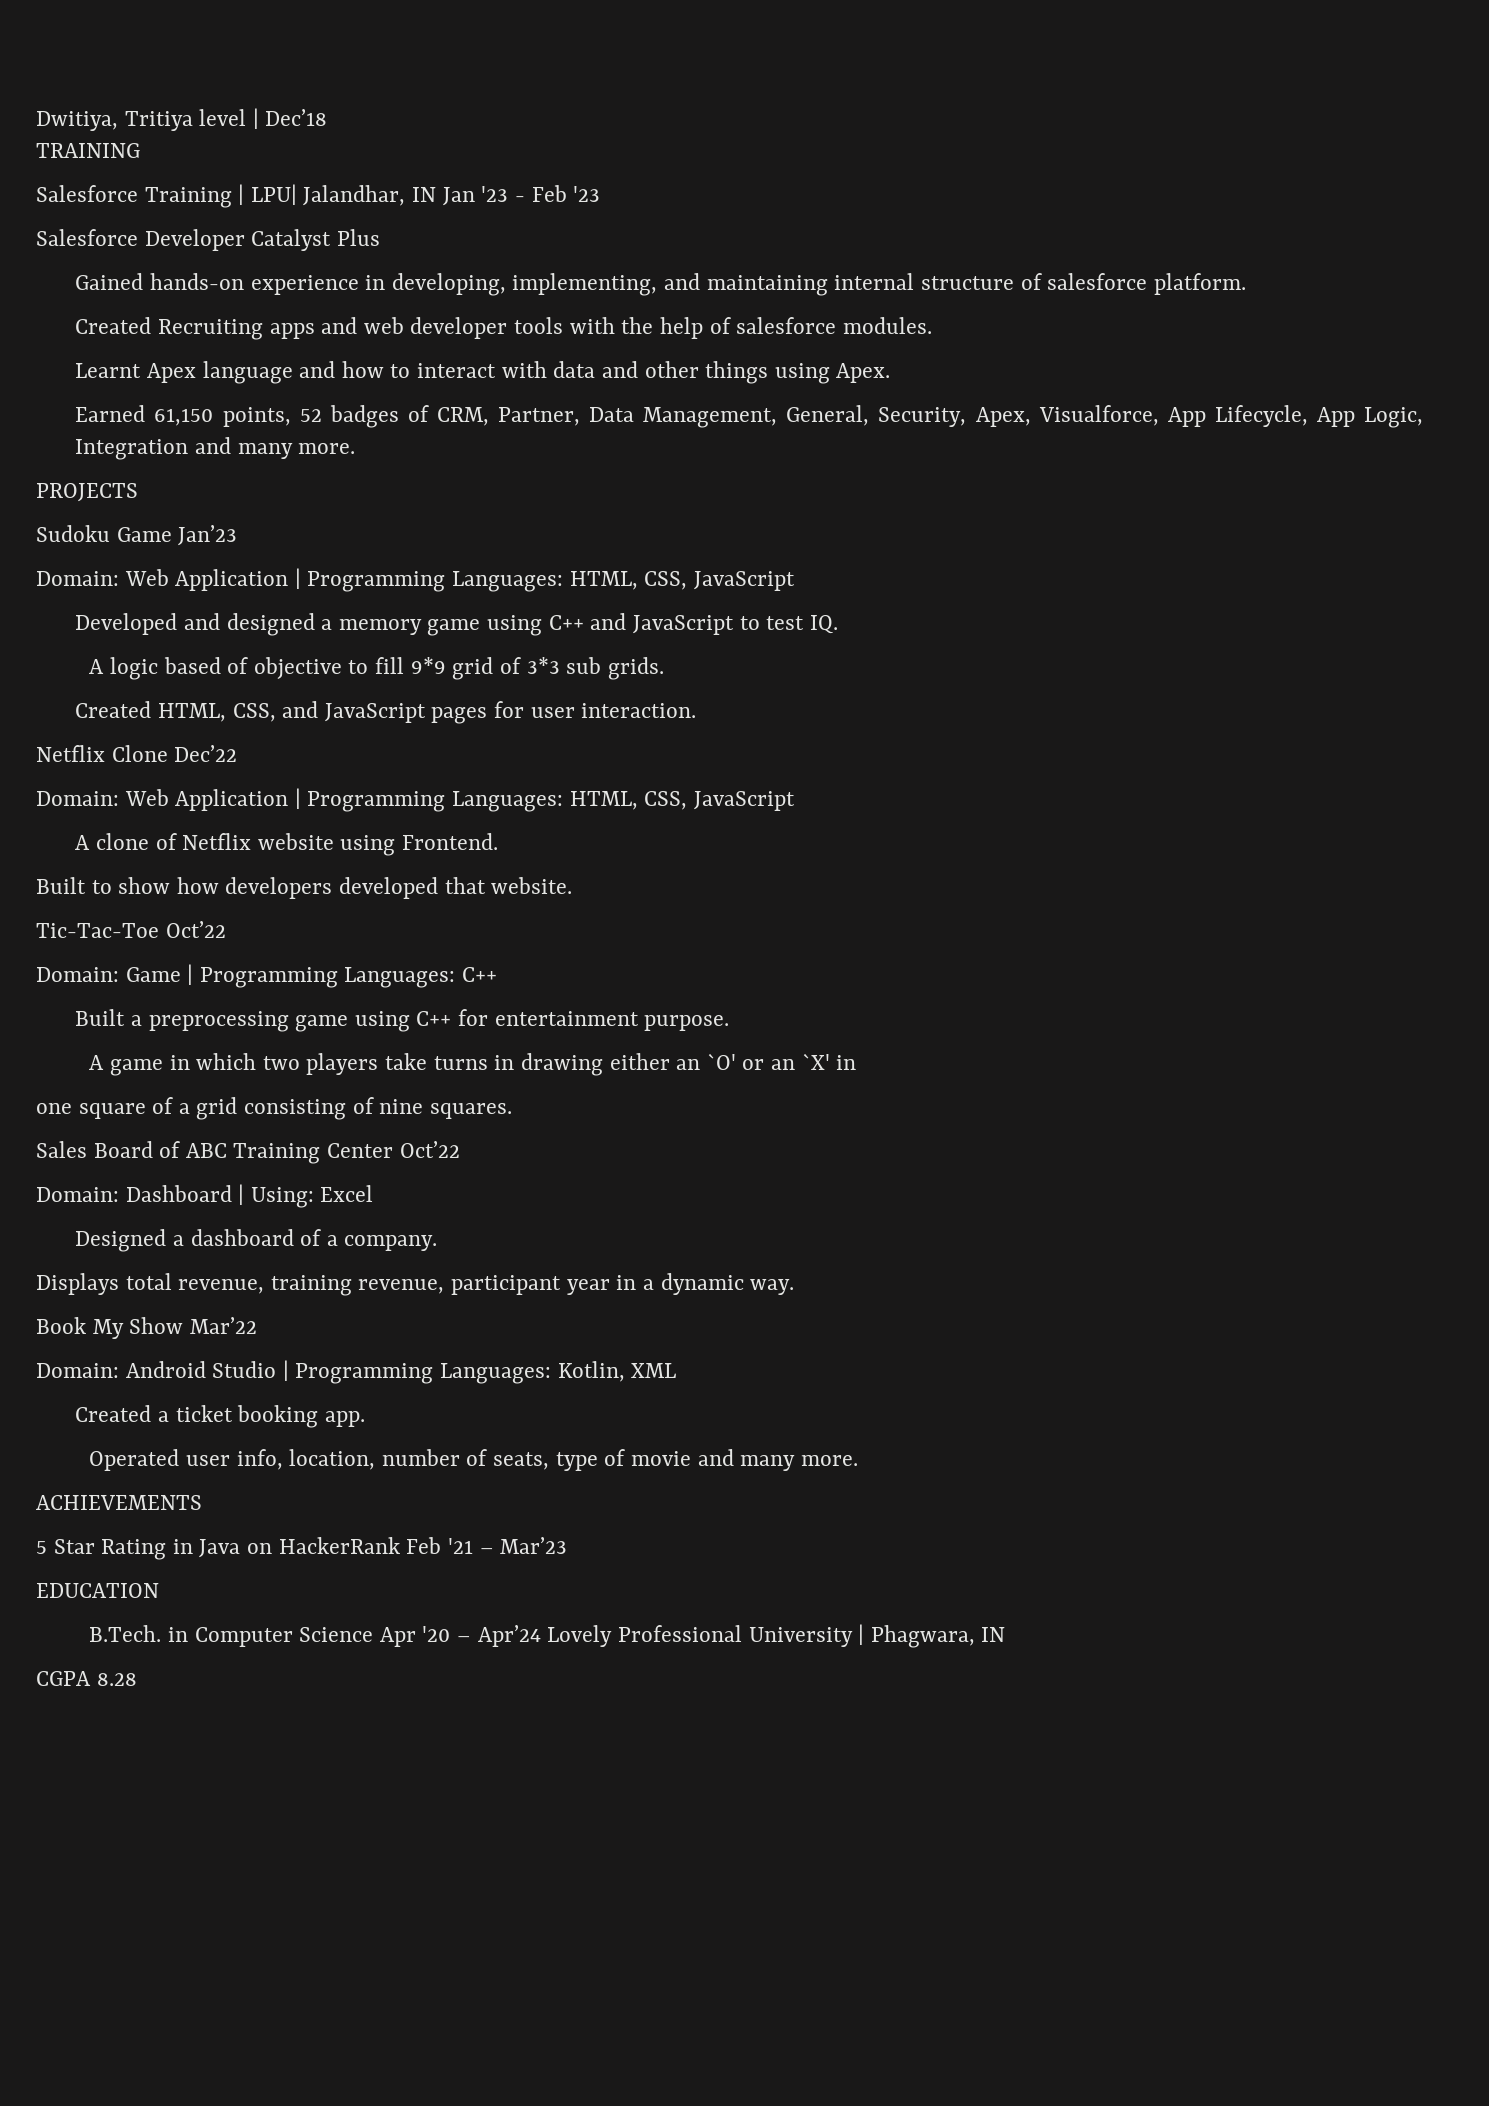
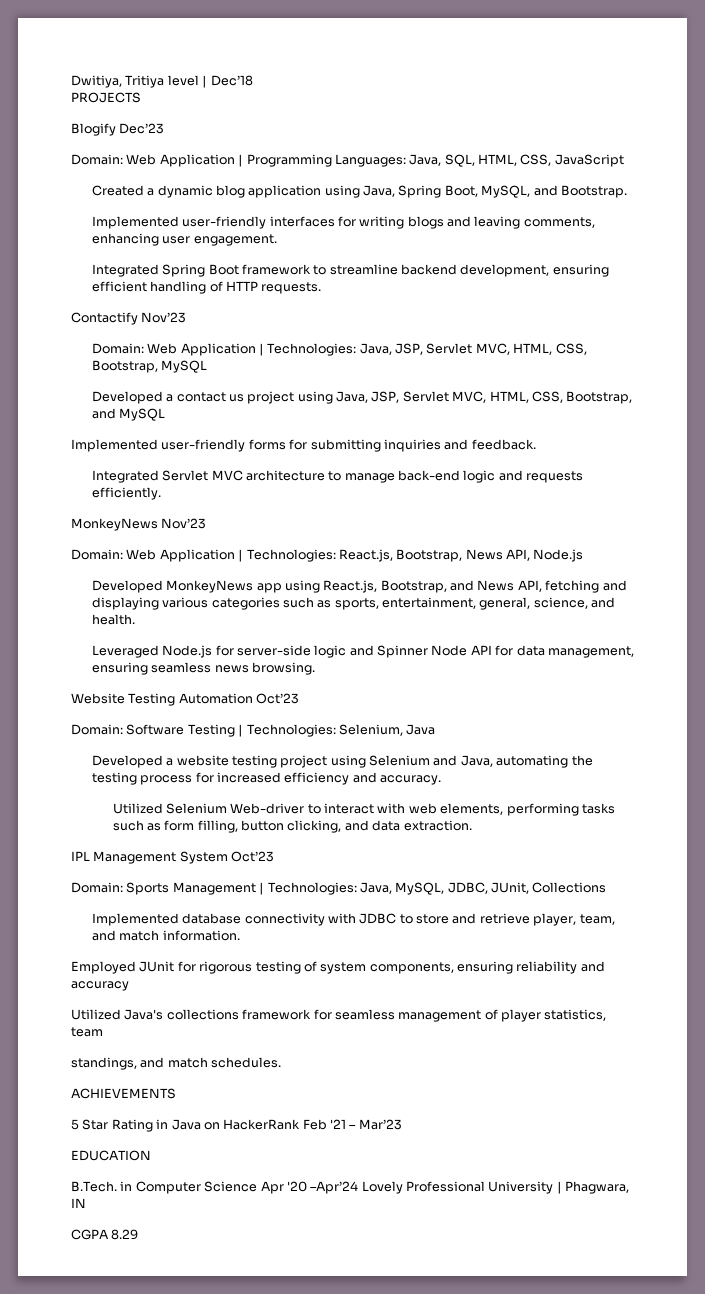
- TRAINING
- Salesforce Training | LPU| Jalandhar, IN Jan '23 - Feb '23
- Salesforce Developer Catalyst Plus
- Gained hands-on experience in developing, implementing, and maintaining internal structure of salesforce platform.
- Created Recruiting apps and web developer tools with the help of salesforce modules.
- Learnt Apex language and how to interact with data and other things using Apex.
- Earned 61,150 points, 52 badges of CRM, Partner, Data Management, General, Security, Apex, Visualforce, App Lifecycle, App Logic, Integration and many more.
  PROJECTS
- Sudoku Game Jan’23
- Domain: Web Application | Programming Languages: HTML, CSS, JavaScript
- Developed and designed a memory game using C++ and JavaScript to test IQ.
- A logic based of objective to fill 9*9 grid of 3*3 sub grids.
- Created HTML, CSS, and JavaScript pages for user interaction.
- Netflix Clone Dec’22
- Domain: Web Application | Programming Languages: HTML, CSS, JavaScript
- A clone of Netflix website using Frontend.
- Built to show how developers developed that website.
- Tic-Tac-Toe Oct’22
- Domain: Game | Programming Languages: C++
- Built a preprocessing game using C++ for entertainment purpose.
- A game in which two players take turns in drawing either an `O' or an `X' in
- one square of a grid consisting of nine squares.
- Sales Board of ABC Training Center Oct’22
- Domain: Dashboard | Using: Excel
- Designed a dashboard of a company.
- Displays total revenue, training revenue, participant year in a dynamic way.
- Book My Show Mar’22
- Domain: Android Studio | Programming Languages: Kotlin, XML
- Created a ticket booking app.
- Operated user info, location, number of seats, type of movie and many more.
+ Blogify Dec’23
+ Domain: Web Application | Programming Languages: Java, SQL, HTML, CSS, JavaScript
+ Created a dynamic blog application using Java, Spring Boot, MySQL, and Bootstrap.
+ Implemented user-friendly interfaces for writing blogs and leaving comments, enhancing user engagement.
+ Integrated Spring Boot framework to streamline backend development, ensuring efficient handling of HTTP requests.
+ Contactify Nov’23
+ Domain: Web Application | Technologies: Java, JSP, Servlet MVC, HTML, CSS, Bootstrap, MySQL
+ Developed a contact us project using Java, JSP, Servlet MVC, HTML, CSS, Bootstrap, and MySQL
+ Implemented user-friendly forms for submitting inquiries and feedback.
+ Integrated Servlet MVC architecture to manage back-end logic and requests efficiently.
+ MonkeyNews Nov’23
+ Domain: Web Application | Technologies: React.js, Bootstrap, News API, Node.js
+ Developed MonkeyNews app using React.js, Bootstrap, and News API, fetching and displaying various categories such as sports, entertainment, general, science, and health.
+ Leveraged Node.js for server-side logic and Spinner Node API for data management, ensuring seamless news browsing.
+ Website Testing Automation Oct’23
+ Domain: Software Testing | Technologies: Selenium, Java
+ Developed a website testing project using Selenium and Java, automating the testing process for increased efficiency and accuracy.
+ Utilized Selenium Web-driver to interact with web elements, performing tasks such as form filling, button clicking, and data extraction.
+ IPL Management System Oct’23
+ Domain: Sports Management | Technologies: Java, MySQL, JDBC, JUnit, Collections
+ Implemented database connectivity with JDBC to store and retrieve player, team, and match information.
+ Employed JUnit for rigorous testing of system components, ensuring reliability and accuracy
+ Utilized Java's collections framework for seamless management of player statistics, team
+ standings, and match schedules.
- B.Tech. in Computer Science Apr '20 – Apr’24 Lovely Professional University | Phagwara, IN
+ B.Tech. in Computer Science Apr '20 –Apr’24 Lovely Professional University | Phagwara, IN
- CGPA 8.28
+ CGPA 8.29

